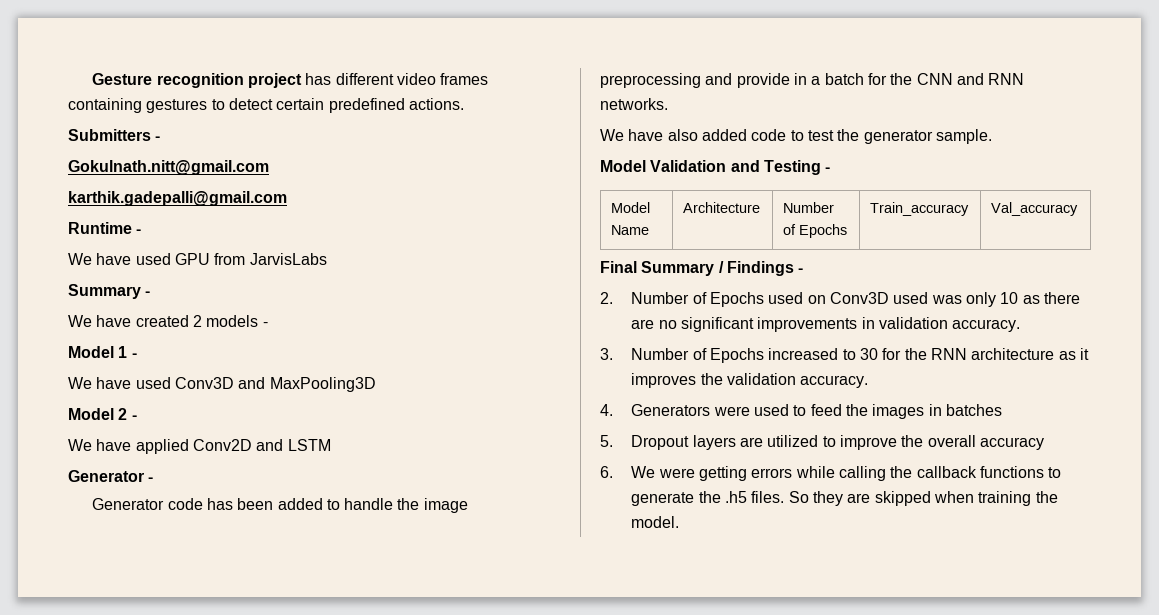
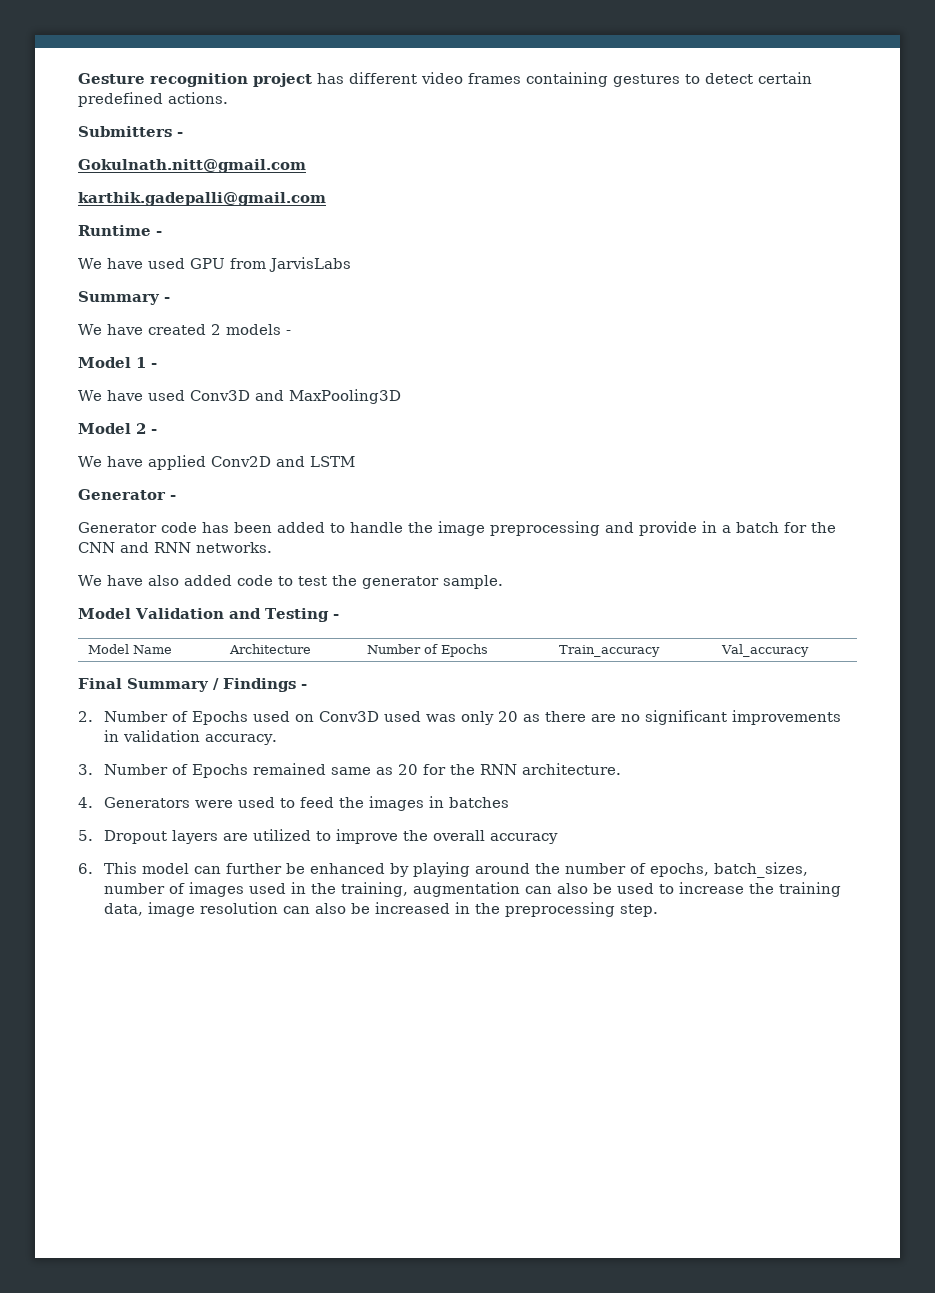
- 2. Number of Epochs used on Conv3D used was only 10 as there are no significant improvements in validation accuracy.
+ 2. Number of Epochs used on Conv3D used was only 20 as there are no significant improvements in validation accuracy.
- 3. Number of Epochs increased to 30 for the RNN architecture as it improves the validation accuracy.
+ 3. Number of Epochs remained same as 20 for the RNN architecture.
- 6. We were getting errors while calling the callback functions to generate the .h5 files. So they are skipped when training the model.
+ 6. This model can further be enhanced by playing around the number of epochs, batch_sizes, number of images used in the training, augmentation can also be used to increase the training data, image resolution can also be increased in the preprocessing step.

